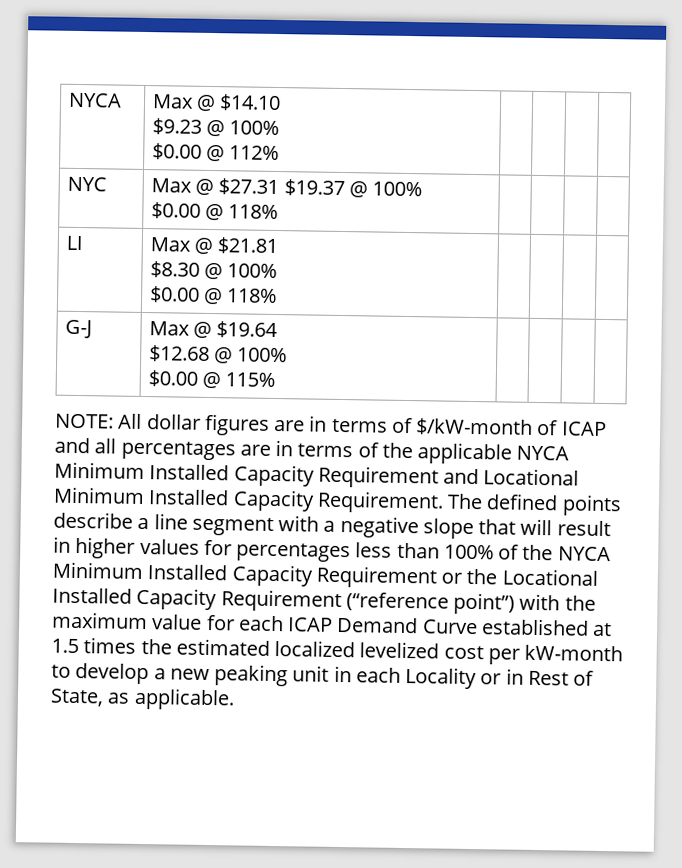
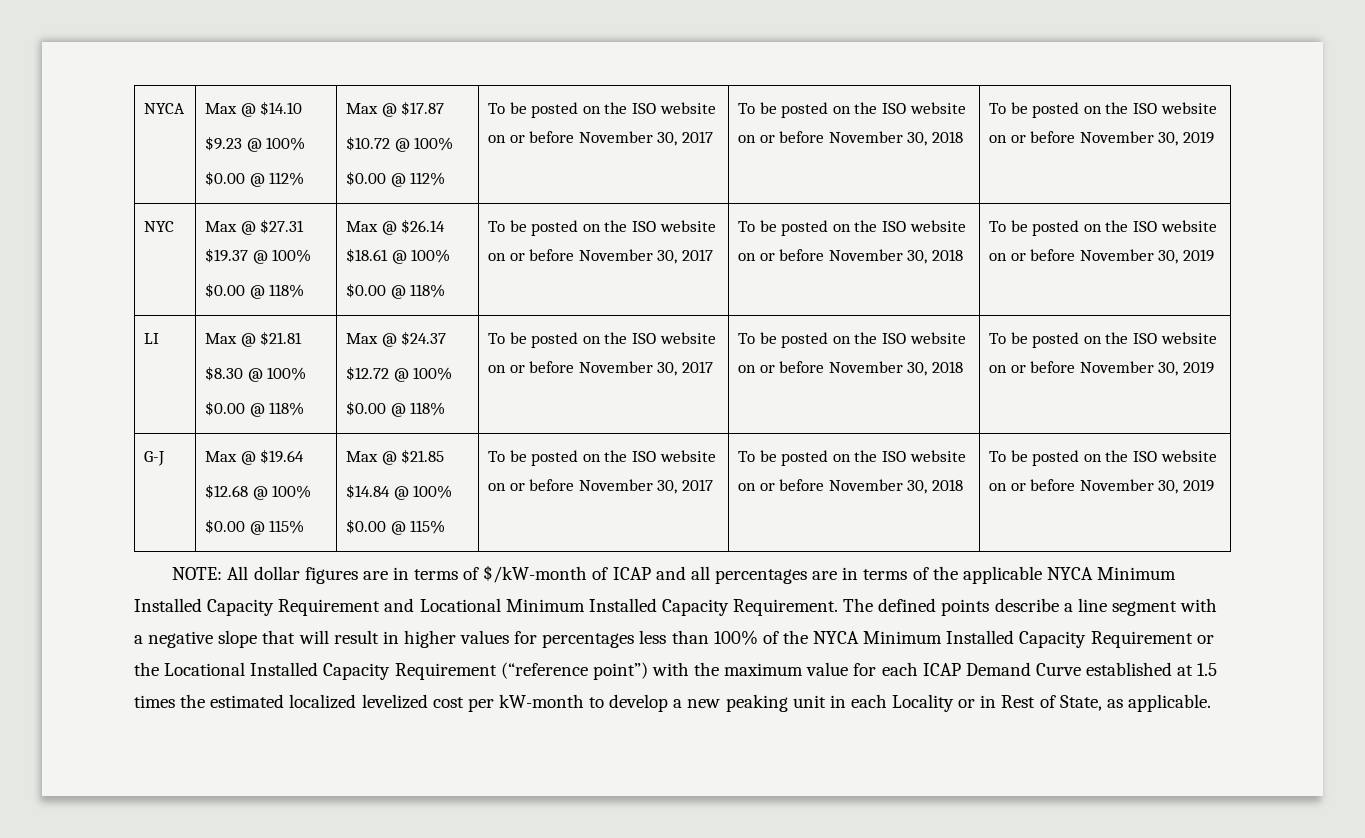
+ Max @ $17.87
+ $10.72 @ 100%
+ $0.00 @ 112% | To be posted on the ISO website on or before November 30, 2017 | To be posted on the ISO website on or before November 30, 2018 | To be posted on the ISO website on or before November 30, 2019
+ Max @ $26.14 $18.61 @ 100%
+ $0.00 @ 118% | To be posted on the ISO website on or before November 30, 2017 | To be posted on the ISO website on or before November 30, 2018 | To be posted on the ISO website on or before November 30, 2019
+ Max @ $24.37
+ $12.72 @ 100%
+ $0.00 @ 118% | To be posted on the ISO website on or before November 30, 2017 | To be posted on the ISO website on or before November 30, 2018 | To be posted on the ISO website on or before November 30, 2019
+ Max @ $21.85
+ $14.84 @ 100%
+ $0.00 @ 115% | To be posted on the ISO website on or before November 30, 2017 | To be posted on the ISO website on or before November 30, 2018 | To be posted on the ISO website on or before November 30, 2019

